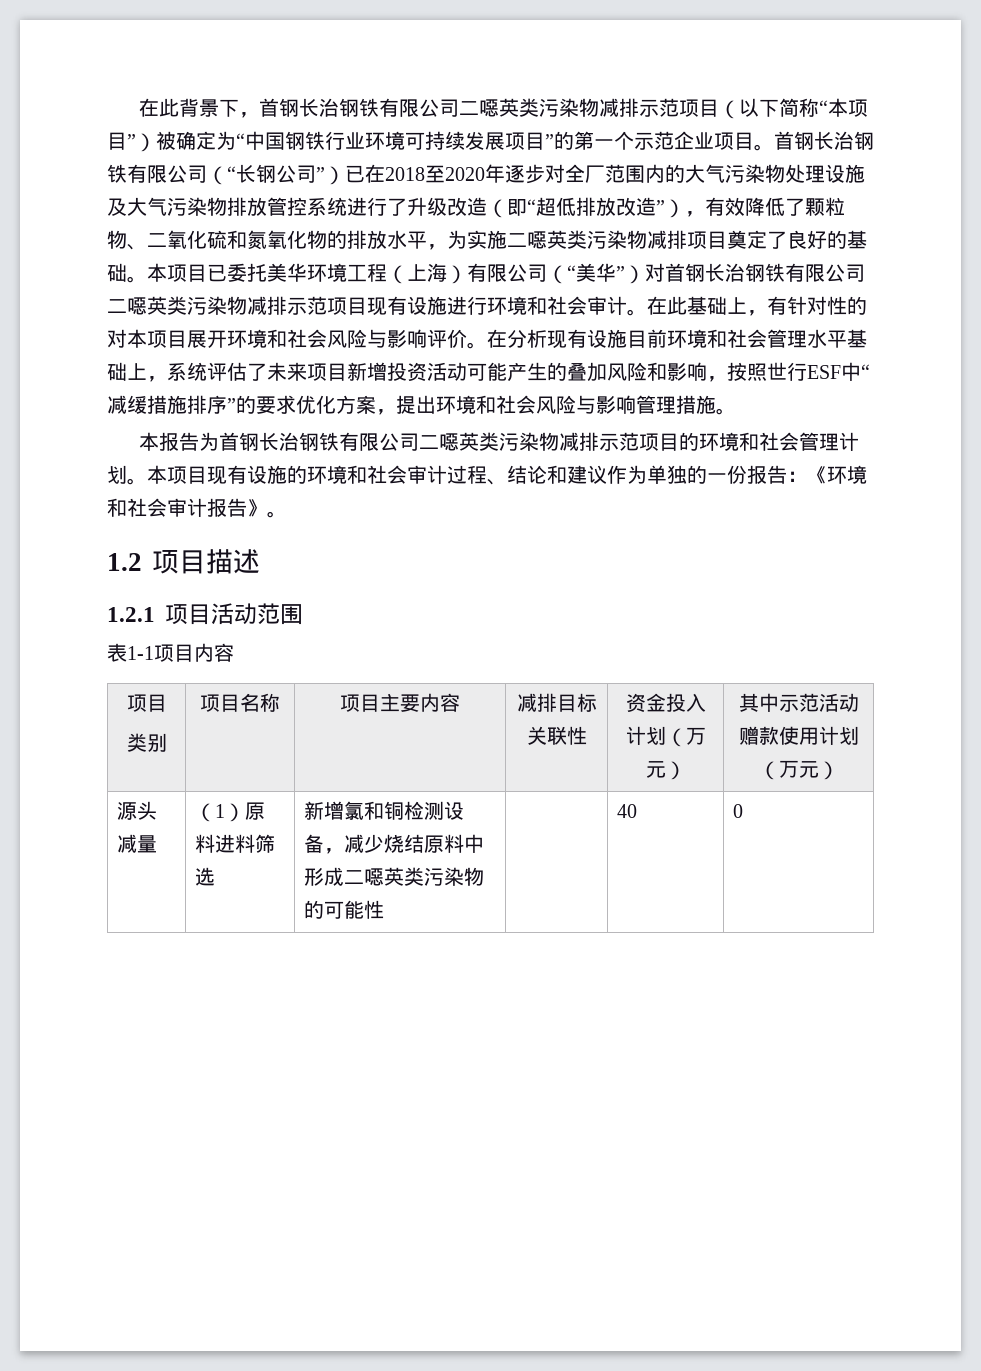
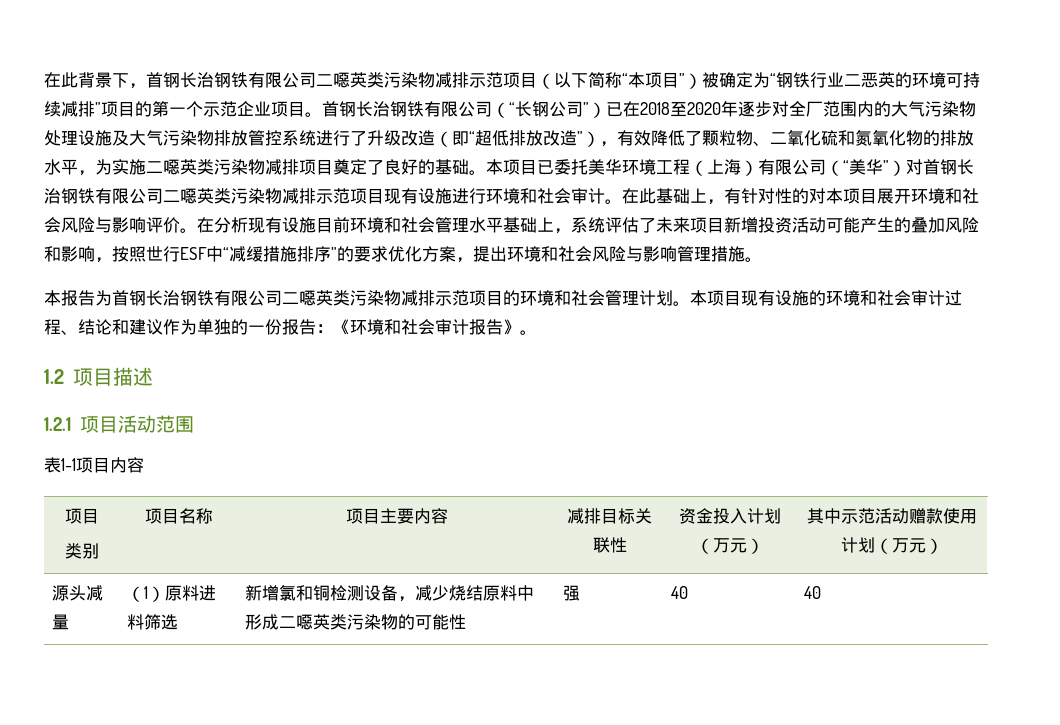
- 在此背景下，首钢长治钢铁有限公司二噁英类污染物减排示范项目（以下简称“本项目”）被确定为“中国钢铁行业环境可持续发展项目”的第一个示范企业项目。
+ 在此背景下，首钢长治钢铁有限公司二噁英类污染物减排示范项目（以下简称“本项目”）被确定为“钢铁行业二恶英的环境可持续减排”项目的第一个示范企业项目。
- 源头减量 | （1）原料进料筛选 | 新增氯和铜检测设备，减少烧结原料中形成二噁英类污染物的可能性 | | 40 | 0
+ 源头减量 | （1）原料进料筛选 | 新增氯和铜检测设备，减少烧结原料中形成二噁英类污染物的可能性 | 强 | 40 | 40

